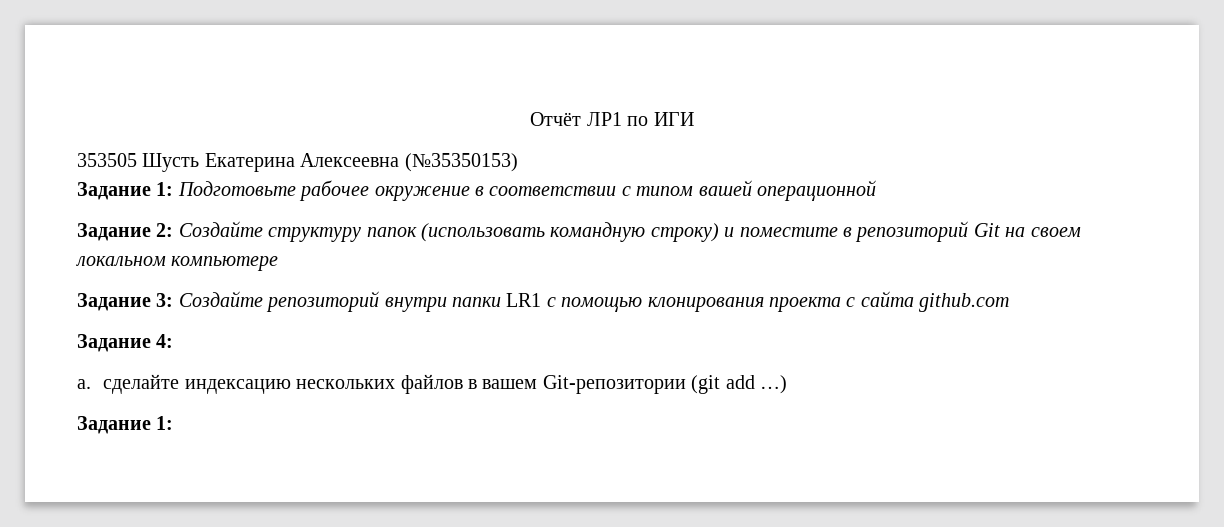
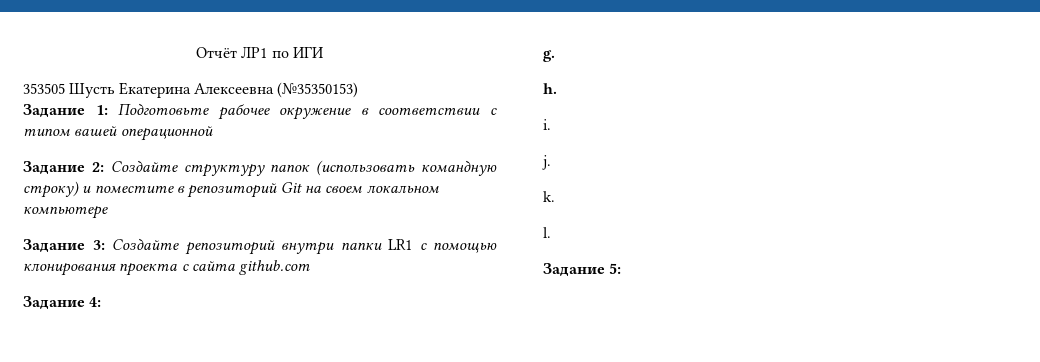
- a. сделайте индексацию нескольких файлов в вашем Git-репозитории (git add …)
- Задание 1:
+ g.
+ h.
+ i.
+ j.
+ k.
+ l.
+ Задание 5:

